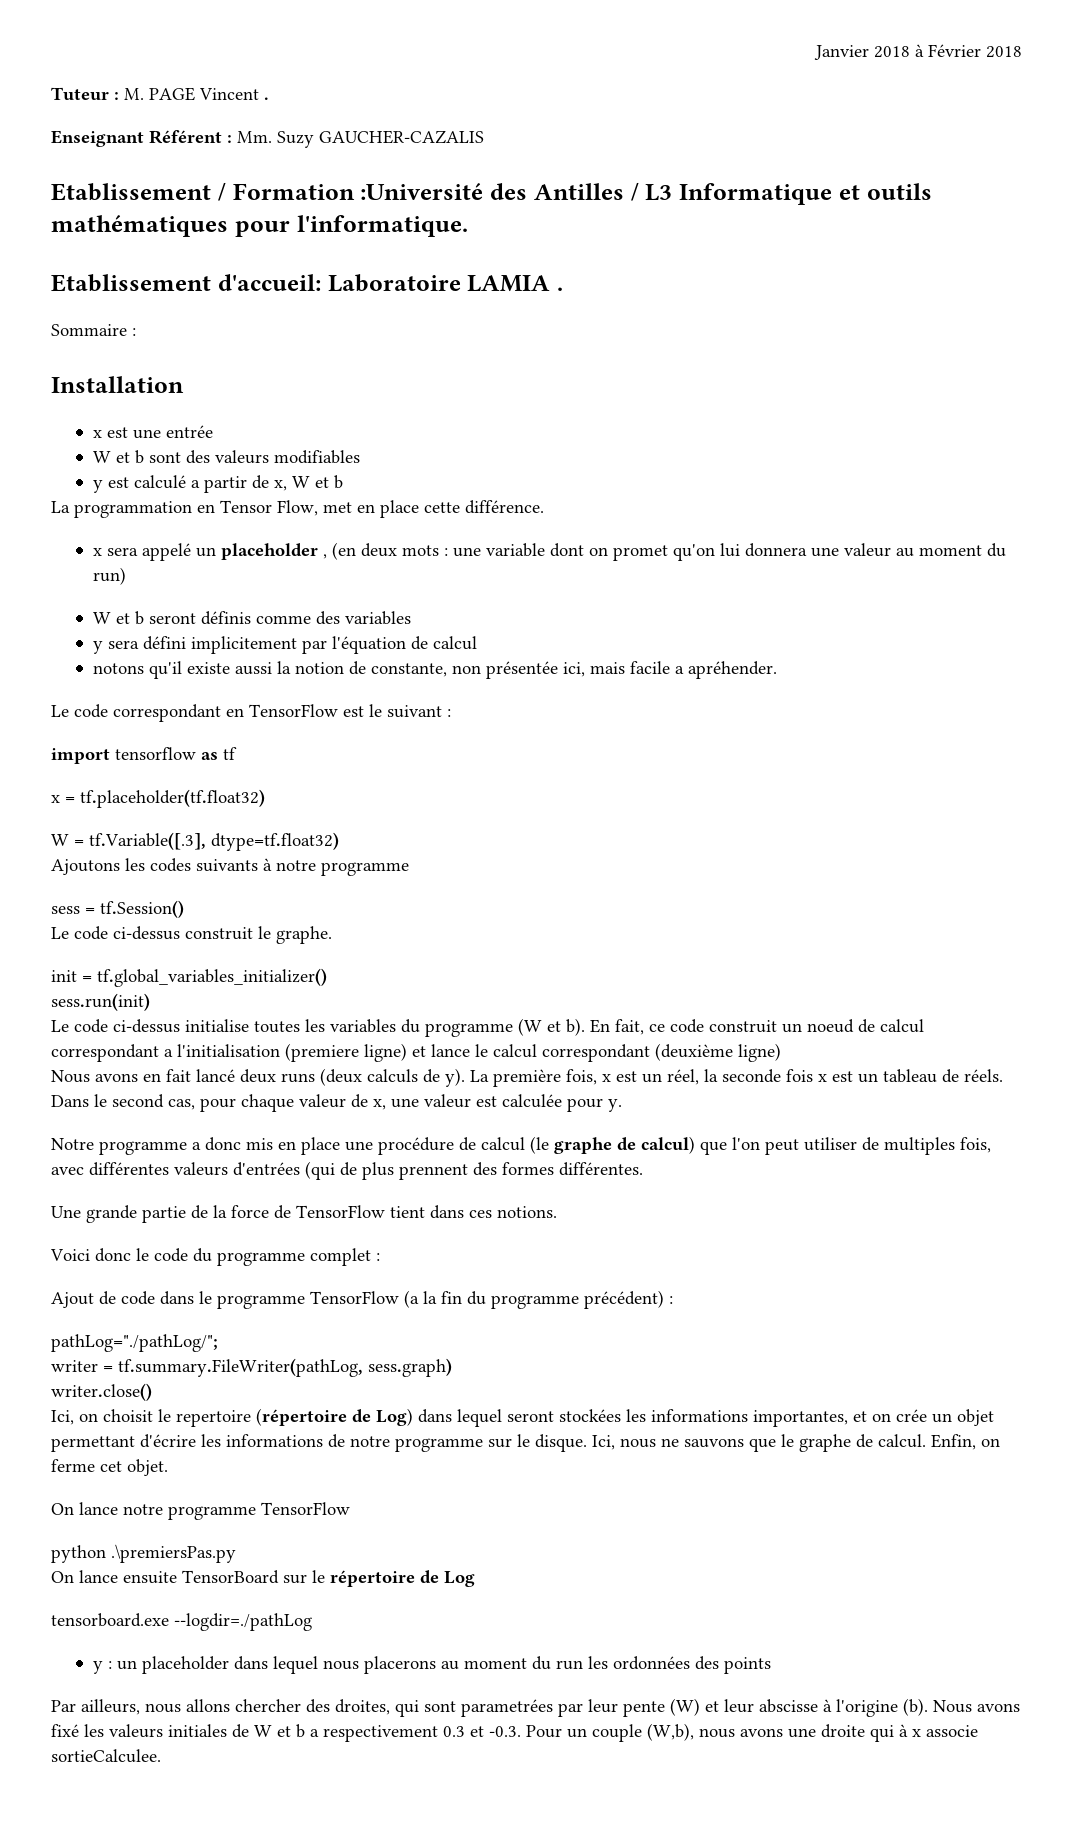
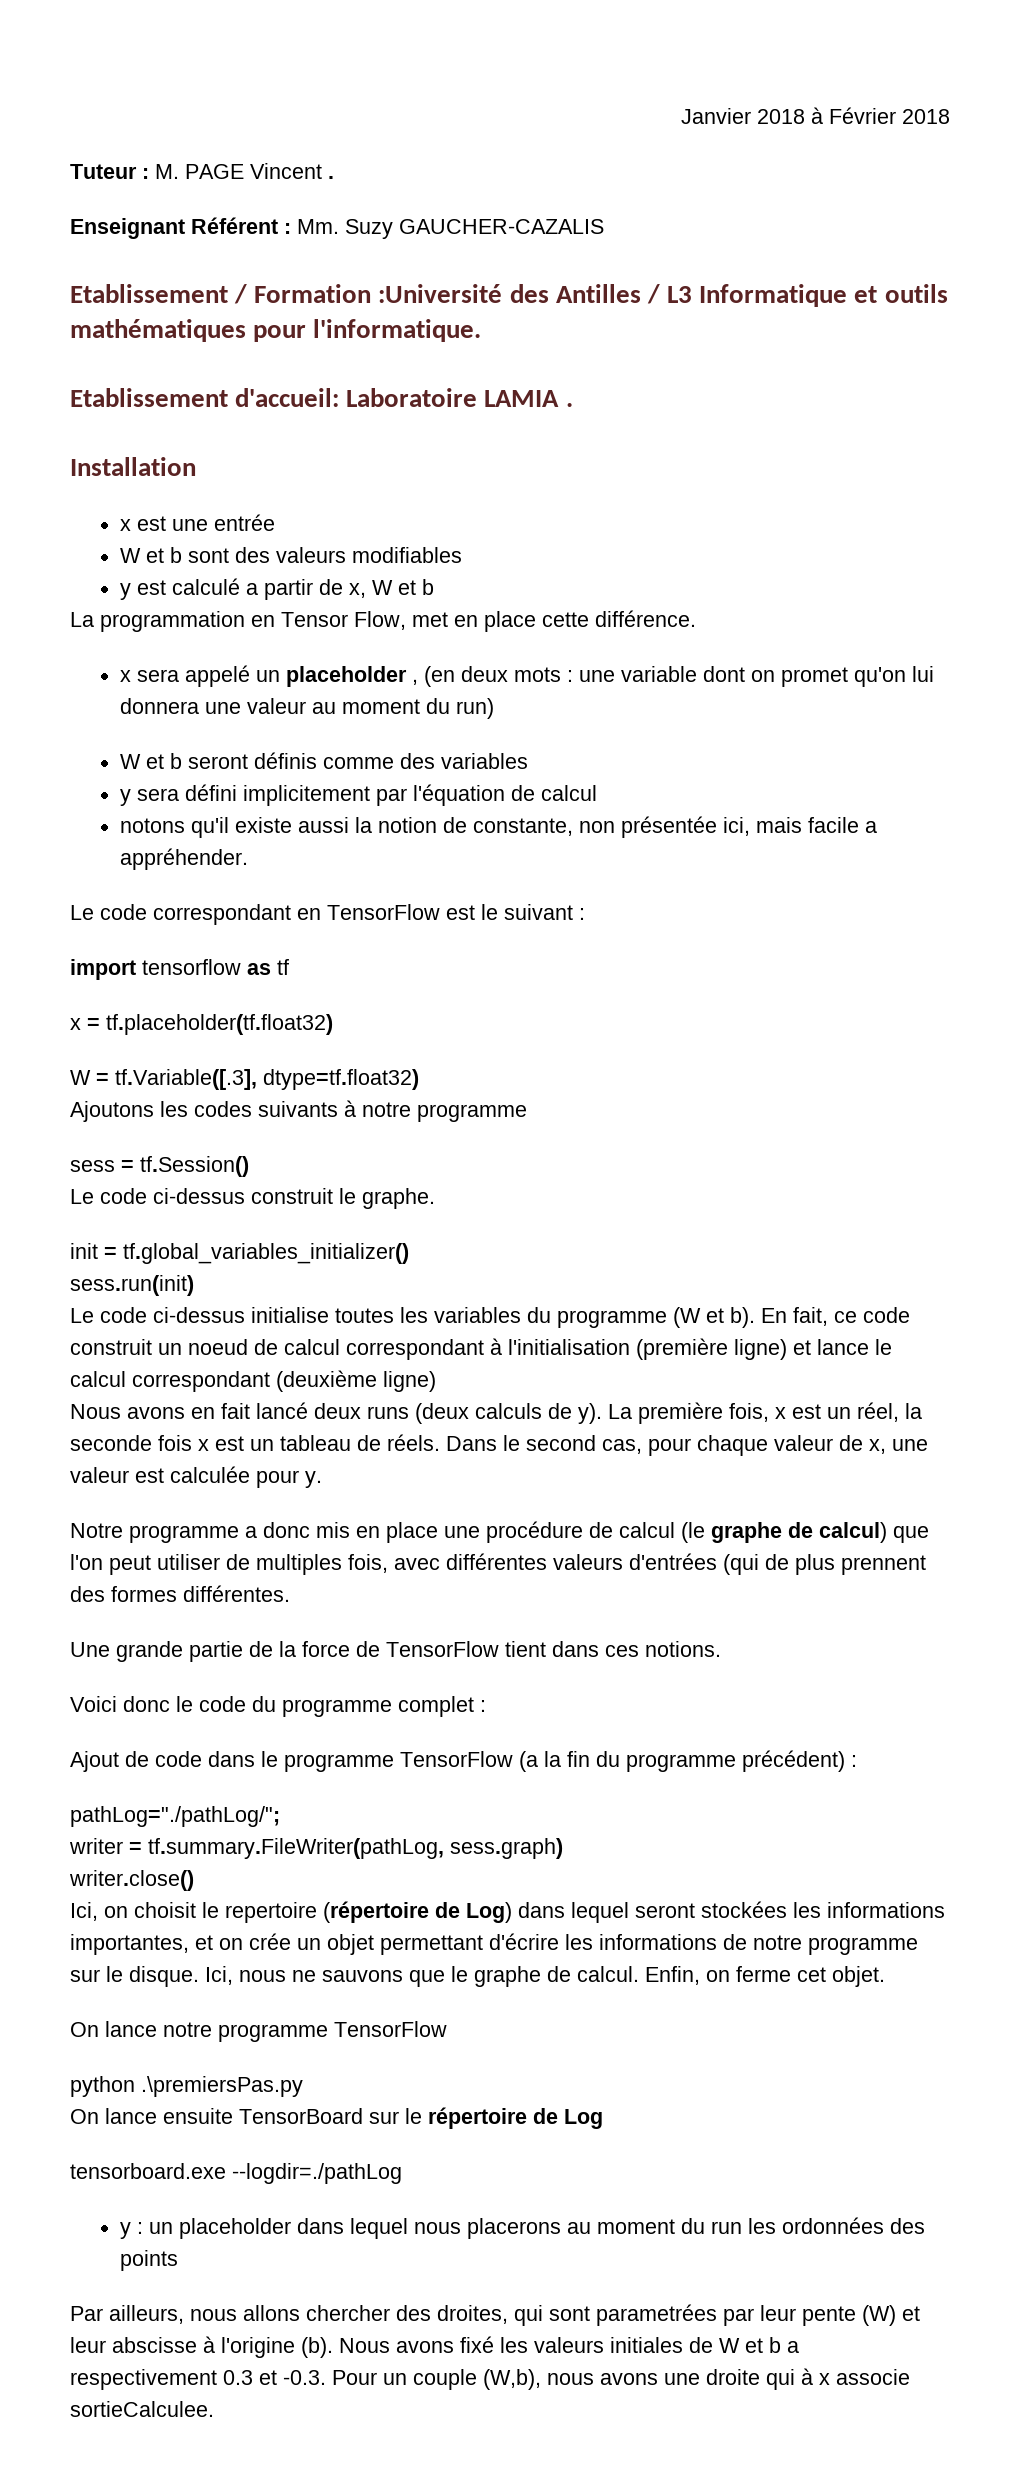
- Sommaire :
- notons qu'il existe aussi la notion de constante, non présentée ici, mais facile a apréhender.
+ notons qu'il existe aussi la notion de constante, non présentée ici, mais facile a appréhender.
- En fait, ce code construit un noeud de calcul correspondant a l'initialisation (premiere ligne) et lance le calcul correspondant (deuxième ligne)
+ En fait, ce code construit un noeud de calcul correspondant à l'initialisation (première ligne) et lance le calcul correspondant (deuxième ligne)

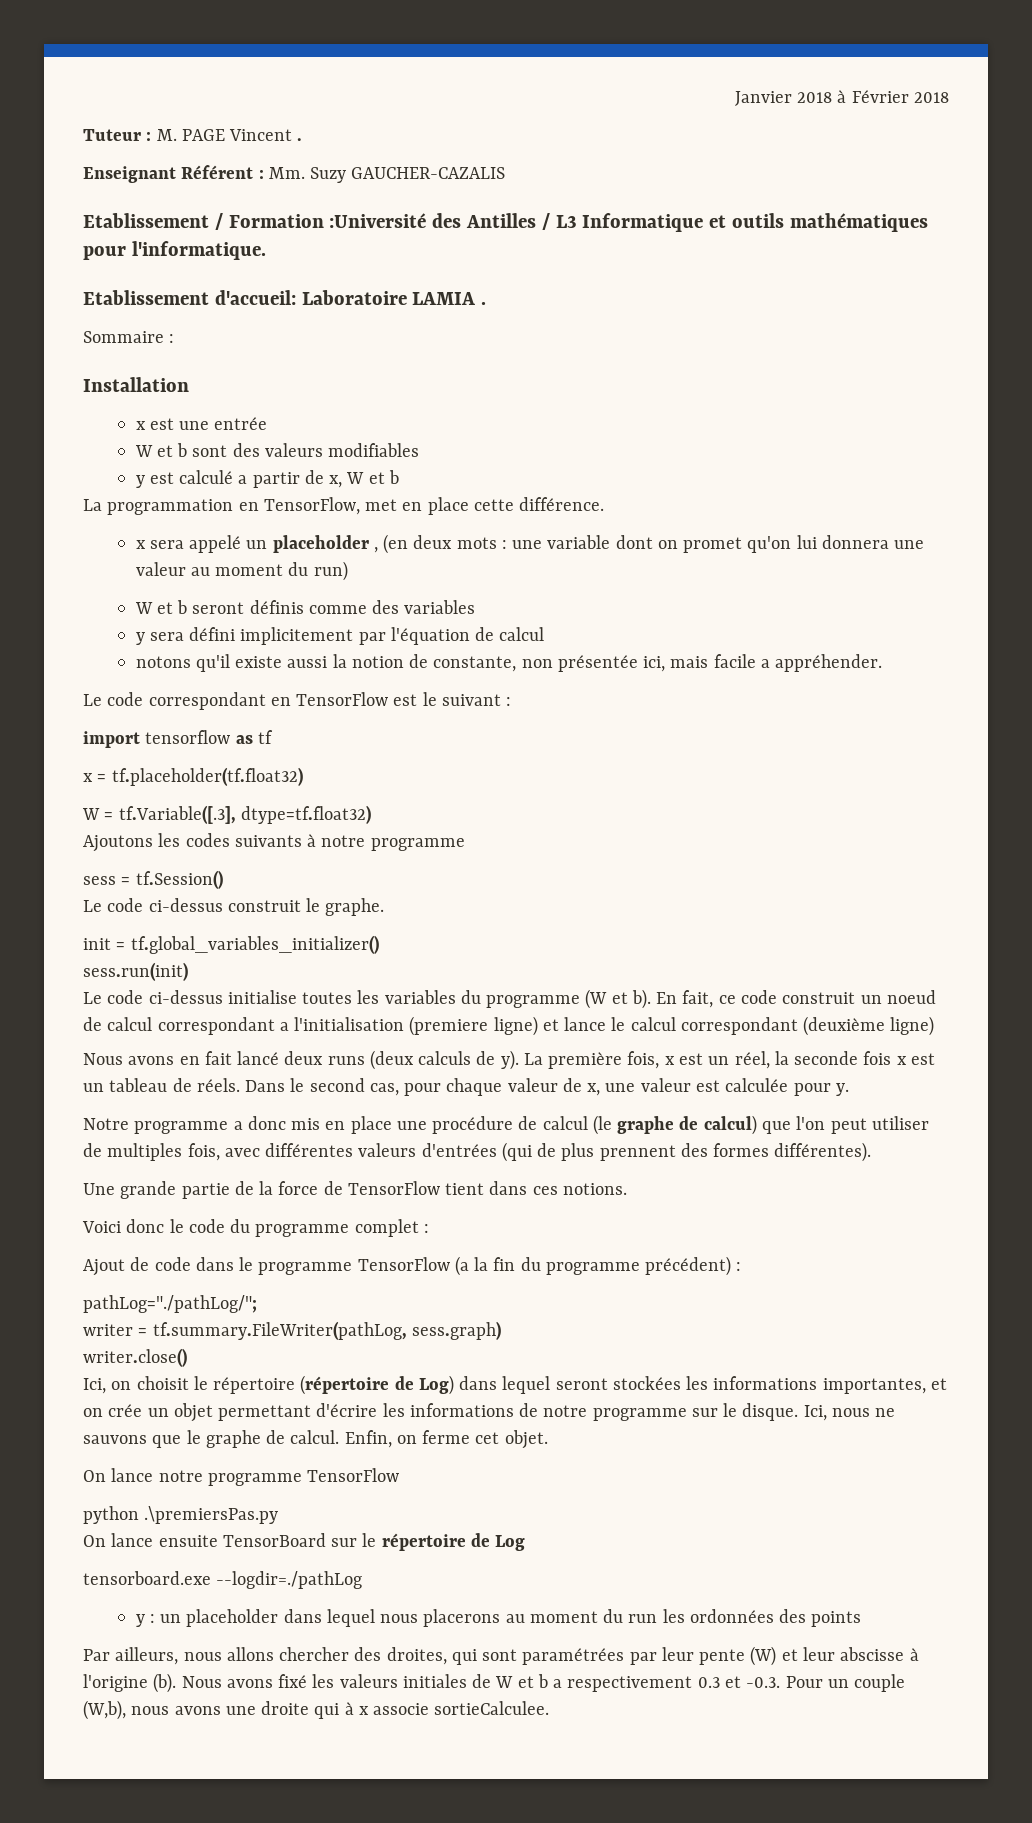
+ Sommaire :
- La programmation en Tensor Flow, met en place cette différence.
+ La programmation en TensorFlow, met en place cette différence.
- En fait, ce code construit un noeud de calcul correspondant à l'initialisation (première ligne) et lance le calcul correspondant (deuxième ligne)
+ En fait, ce code construit un noeud de calcul correspondant a l'initialisation (premiere ligne) et lance le calcul correspondant (deuxième ligne)
- Notre programme a donc mis en place une procédure de calcul (le graphe de calcul) que l'on peut utiliser de multiples fois, avec différentes valeurs d'entrées (qui de plus prennent des formes différentes.
+ Notre programme a donc mis en place une procédure de calcul (le graphe de calcul) que l'on peut utiliser de multiples fois, avec différentes valeurs d'entrées (qui de plus prennent des formes différentes).
- Ici, on choisit le repertoire (répertoire de Log) dans lequel seront stockées les informations importantes, et on crée un objet permettant d'écrire les informations de notre programme sur le disque.
+ Ici, on choisit le répertoire (répertoire de Log) dans lequel seront stockées les informations importantes, et on crée un objet permettant d'écrire les informations de notre programme sur le disque.
- Par ailleurs, nous allons chercher des droites, qui sont parametrées par leur pente (W) et leur abscisse à l'origine (b).
+ Par ailleurs, nous allons chercher des droites, qui sont paramétrées par leur pente (W) et leur abscisse à l'origine (b).

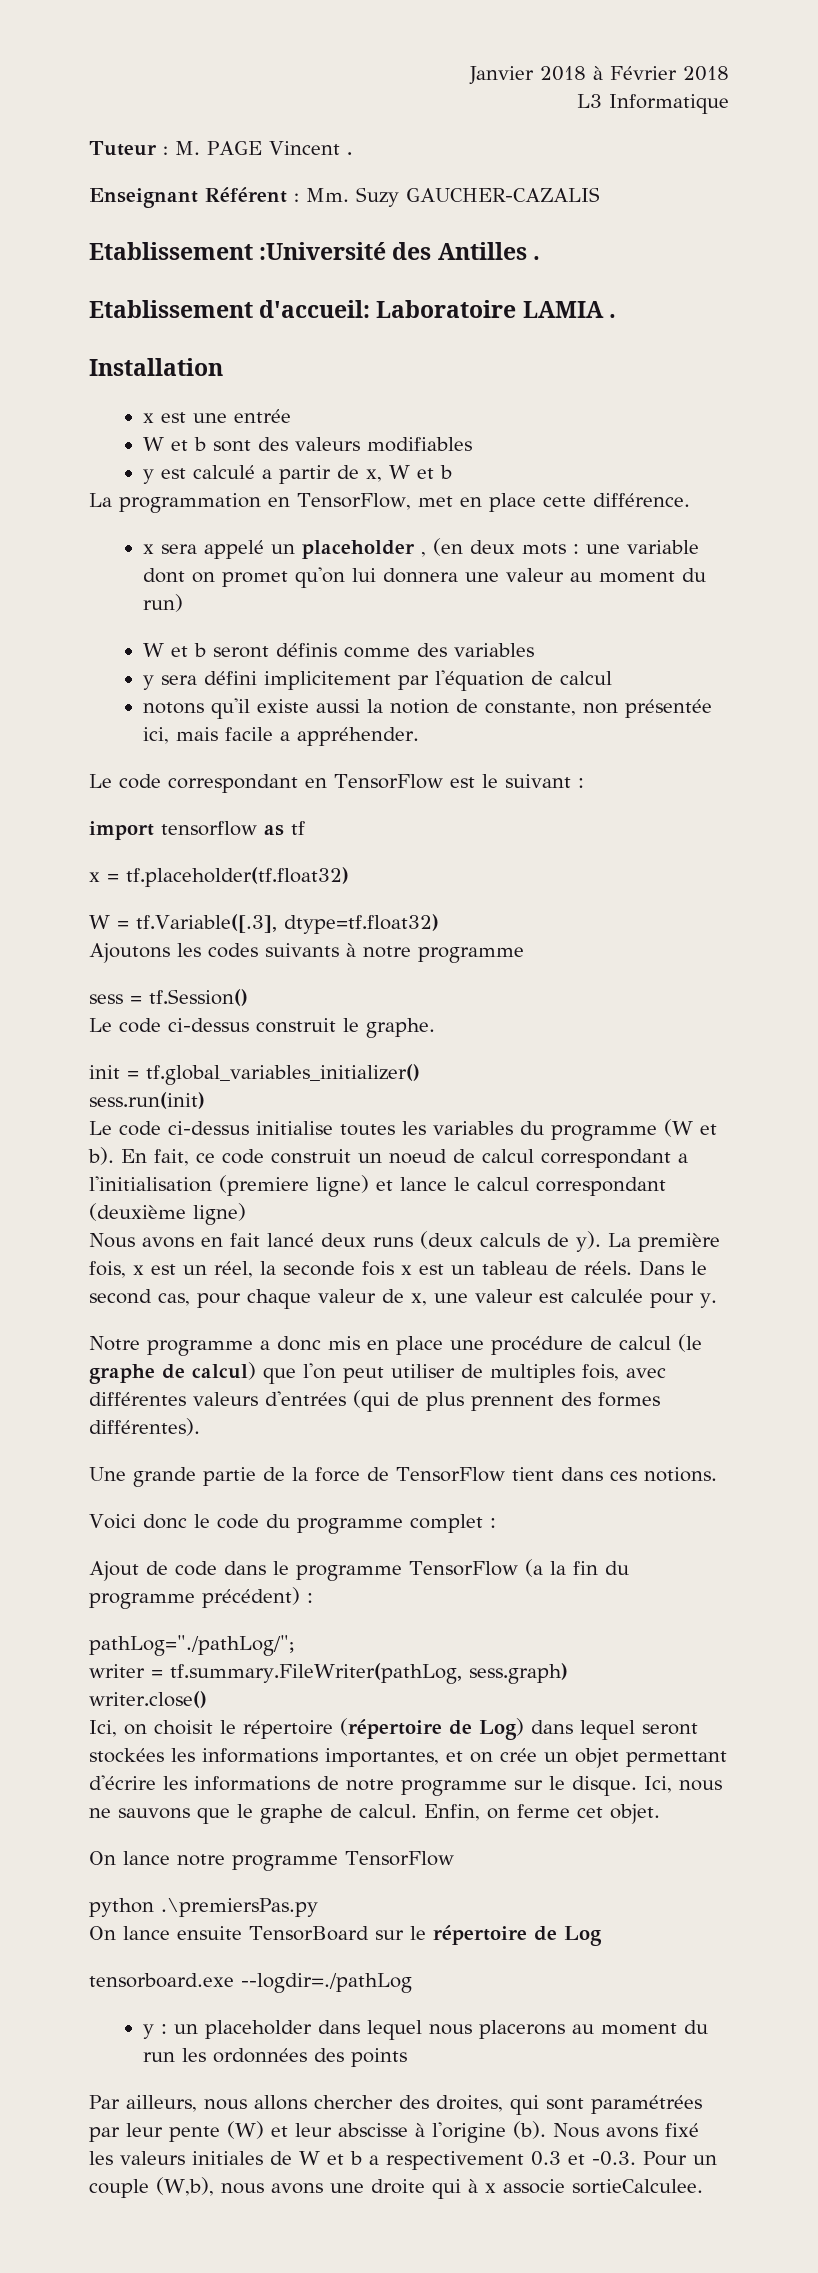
+ L3 Informatique
- Etablissement / Formation :Université des Antilles / L3 Informatique et outils mathématiques pour l'informatique.
+ Etablissement :Université des Antilles .
- Sommaire :

